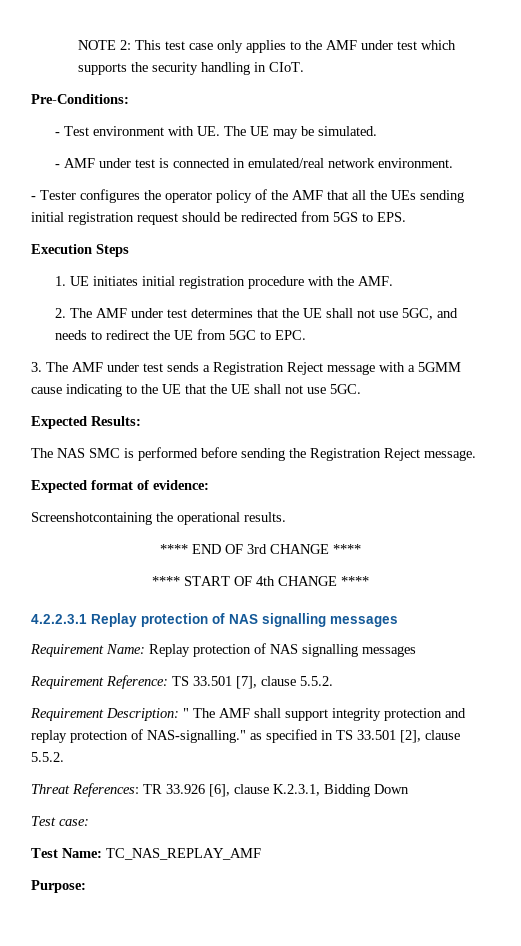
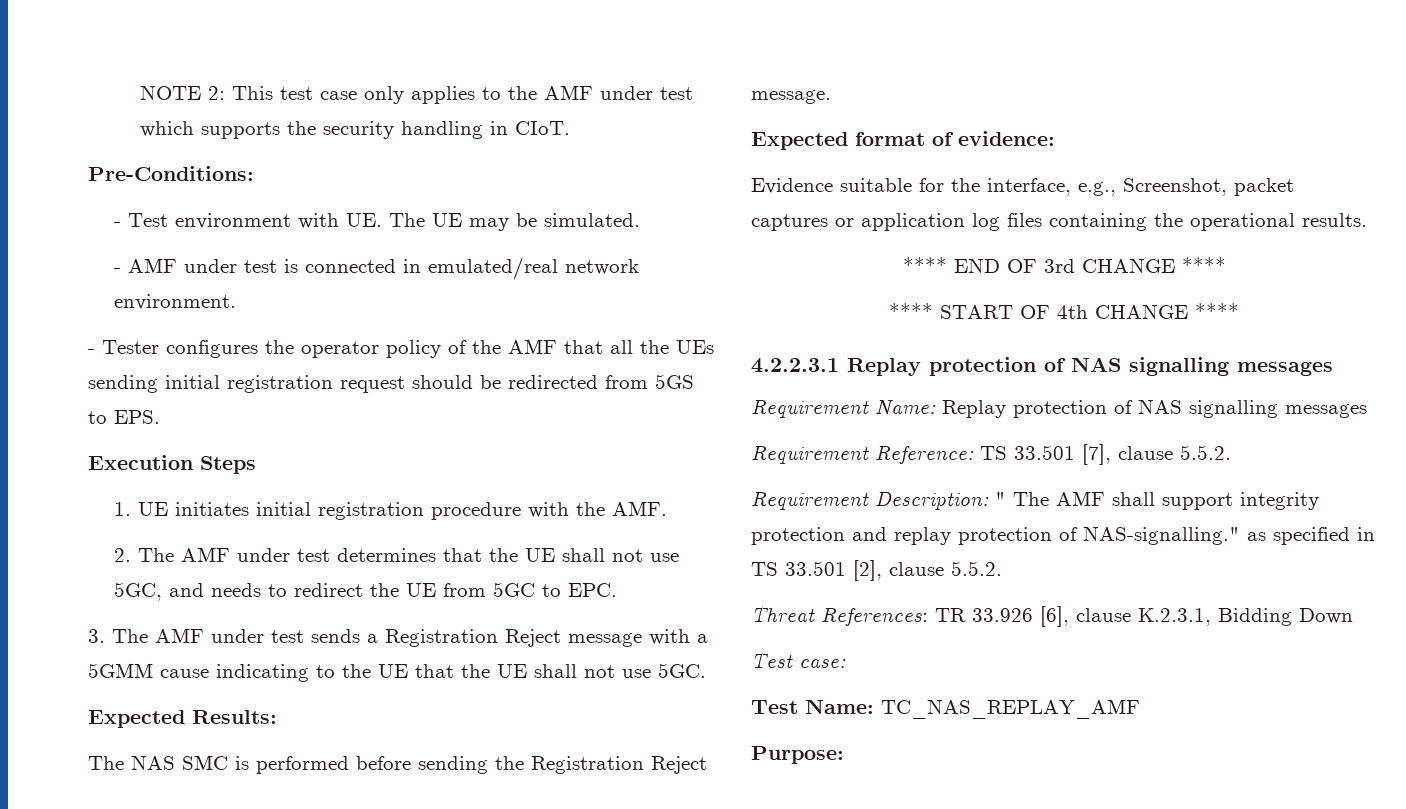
- Screenshotcontaining the operational results.
+ Evidence suitable for the interface, e.g., Screenshot, packet captures or application log files containing the operational results.

